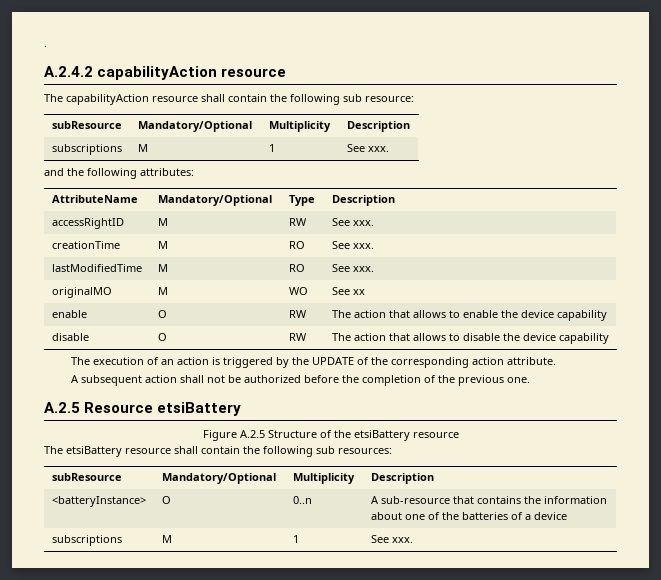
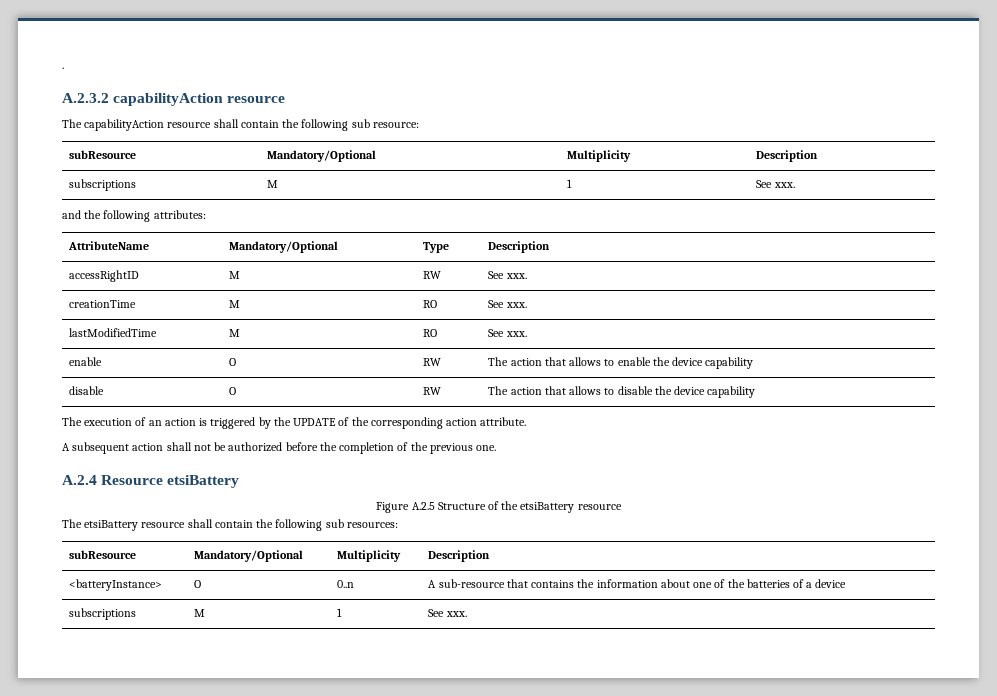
- A.2.4.2 capabilityAction resource
+ A.2.3.2 capabilityAction resource
- originalMO | M | WO | See xx
- A.2.5 Resource etsiBattery
+ A.2.4 Resource etsiBattery

